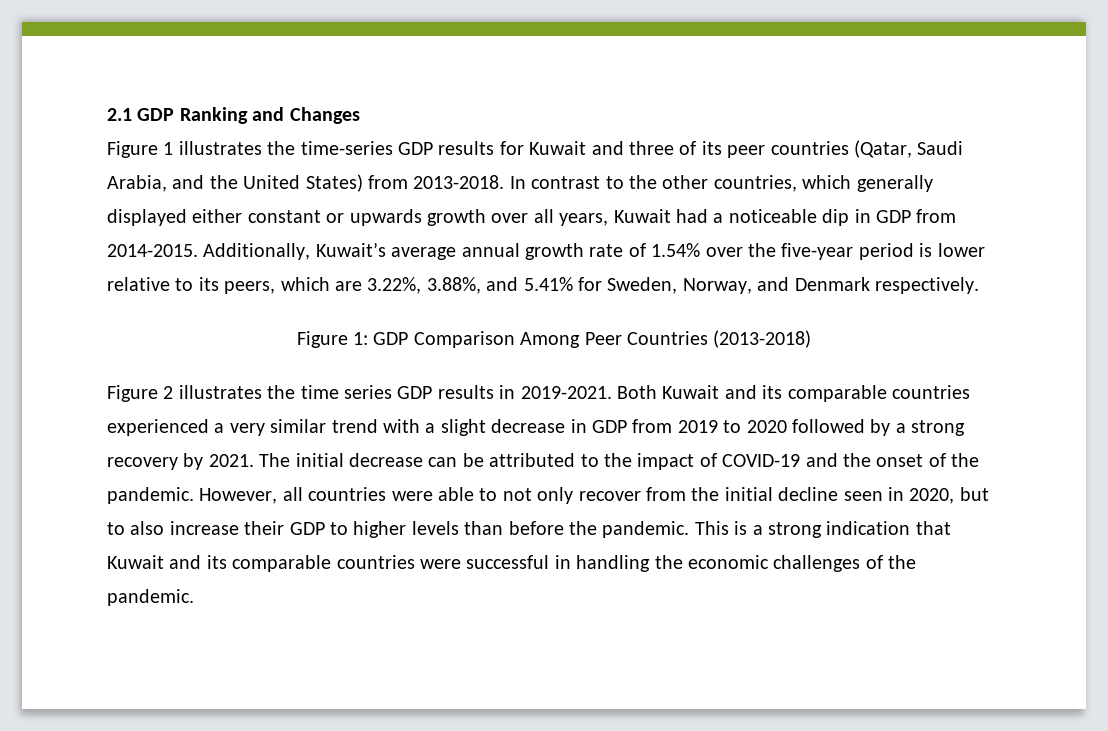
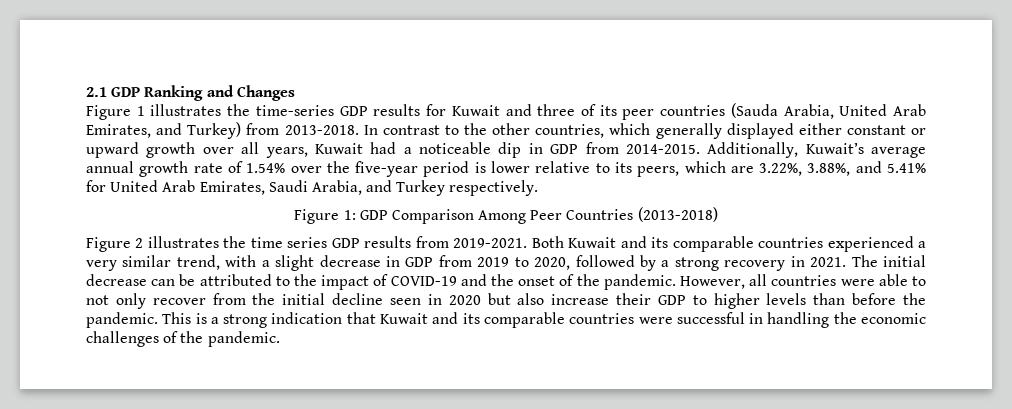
- Figure 1 illustrates the time-series GDP results for Kuwait and three of its peer countries (Qatar, Saudi Arabia, and the United States) from 2013-2018.
+ Figure 1 illustrates the time-series GDP results for Kuwait and three of its peer countries (Sauda Arabia, United Arab Emirates, and Turkey) from 2013-2018.
- In contrast to the other countries, which generally displayed either constant or upwards growth over all years, Kuwait had a noticeable dip in GDP from 2014-2015.
+ In contrast to the other countries, which generally displayed either constant or upward growth over all years, Kuwait had a noticeable dip in GDP from 2014-2015.
- Additionally, Kuwait’s average annual growth rate of 1.54% over the five-year period is lower relative to its peers, which are 3.22%, 3.88%, and 5.41% for Sweden, Norway, and Denmark respectively.
+ Additionally, Kuwait’s average annual growth rate of 1.54% over the five-year period is lower relative to its peers, which are 3.22%, 3.88%, and 5.41% for United Arab Emirates, Saudi Arabia, and Turkey respectively.
- Figure 2 illustrates the time series GDP results in 2019-2021.
+ Figure 2 illustrates the time series GDP results from 2019-2021.
- Both Kuwait and its comparable countries experienced a very similar trend with a slight decrease in GDP from 2019 to 2020 followed by a strong recovery by 2021.
+ Both Kuwait and its comparable countries experienced a very similar trend, with a slight decrease in GDP from 2019 to 2020, followed by a strong recovery in 2021.
- However, all countries were able to not only recover from the initial decline seen in 2020, but to also increase their GDP to higher levels than before the pandemic.
+ However, all countries were able to not only recover from the initial decline seen in 2020 but also increase their GDP to higher levels than before the pandemic.

